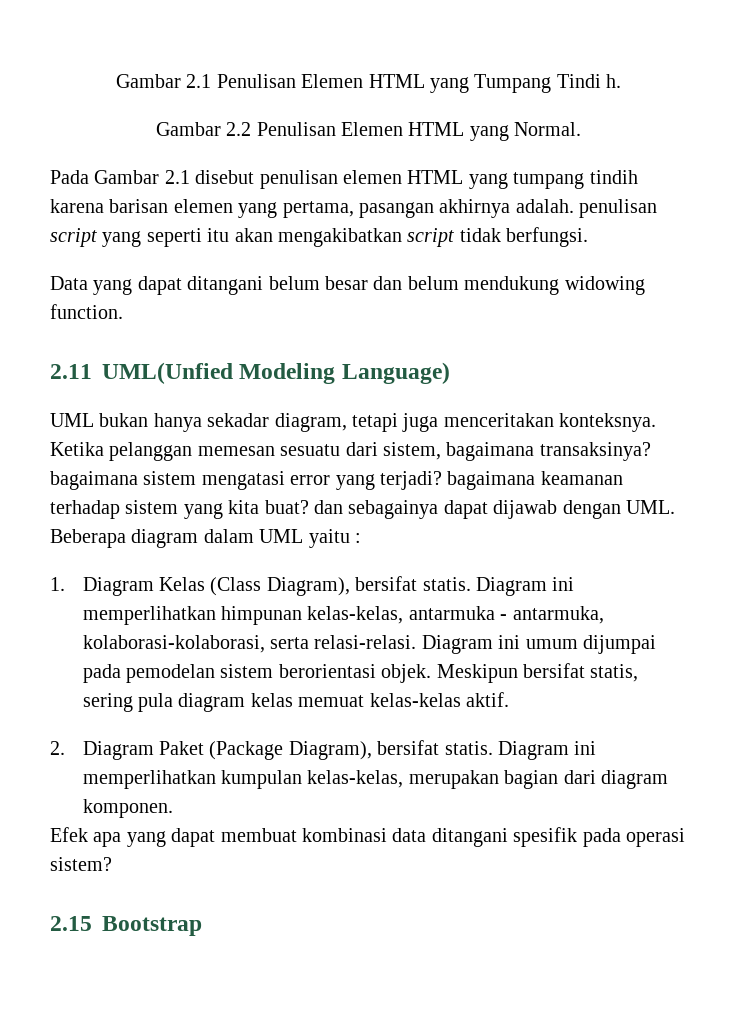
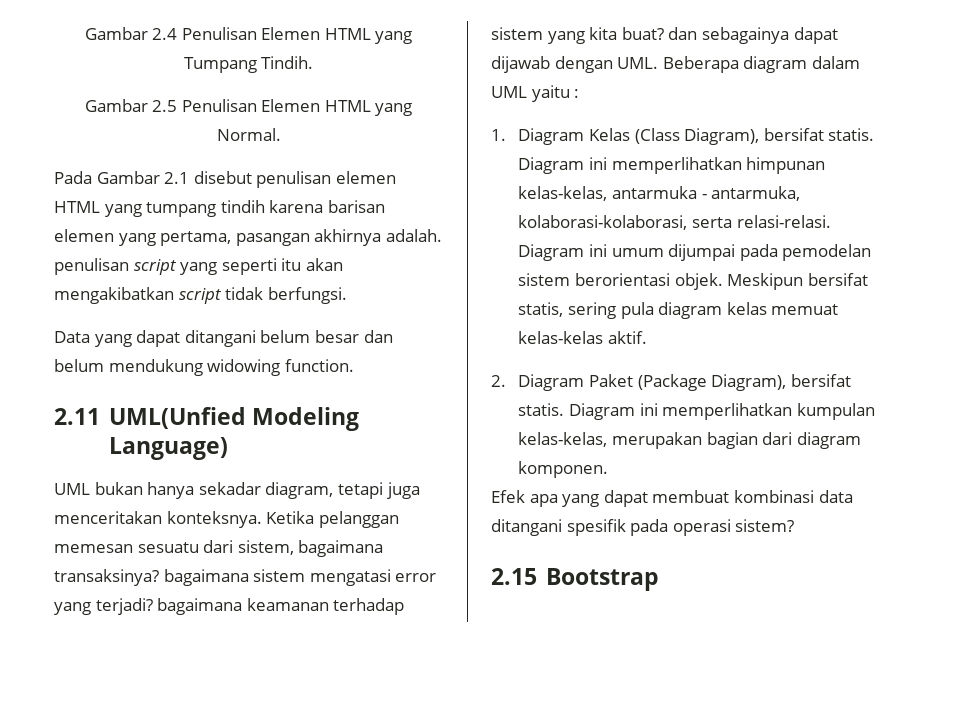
- Gambar 2.1 Penulisan Elemen HTML yang Tumpang Tindi h.
- Gambar 2.2 Penulisan Elemen HTML yang Normal.
+ Gambar 2.4 Penulisan Elemen HTML yang Tumpang Tindih.
+ Gambar 2.5 Penulisan Elemen HTML yang Normal.

